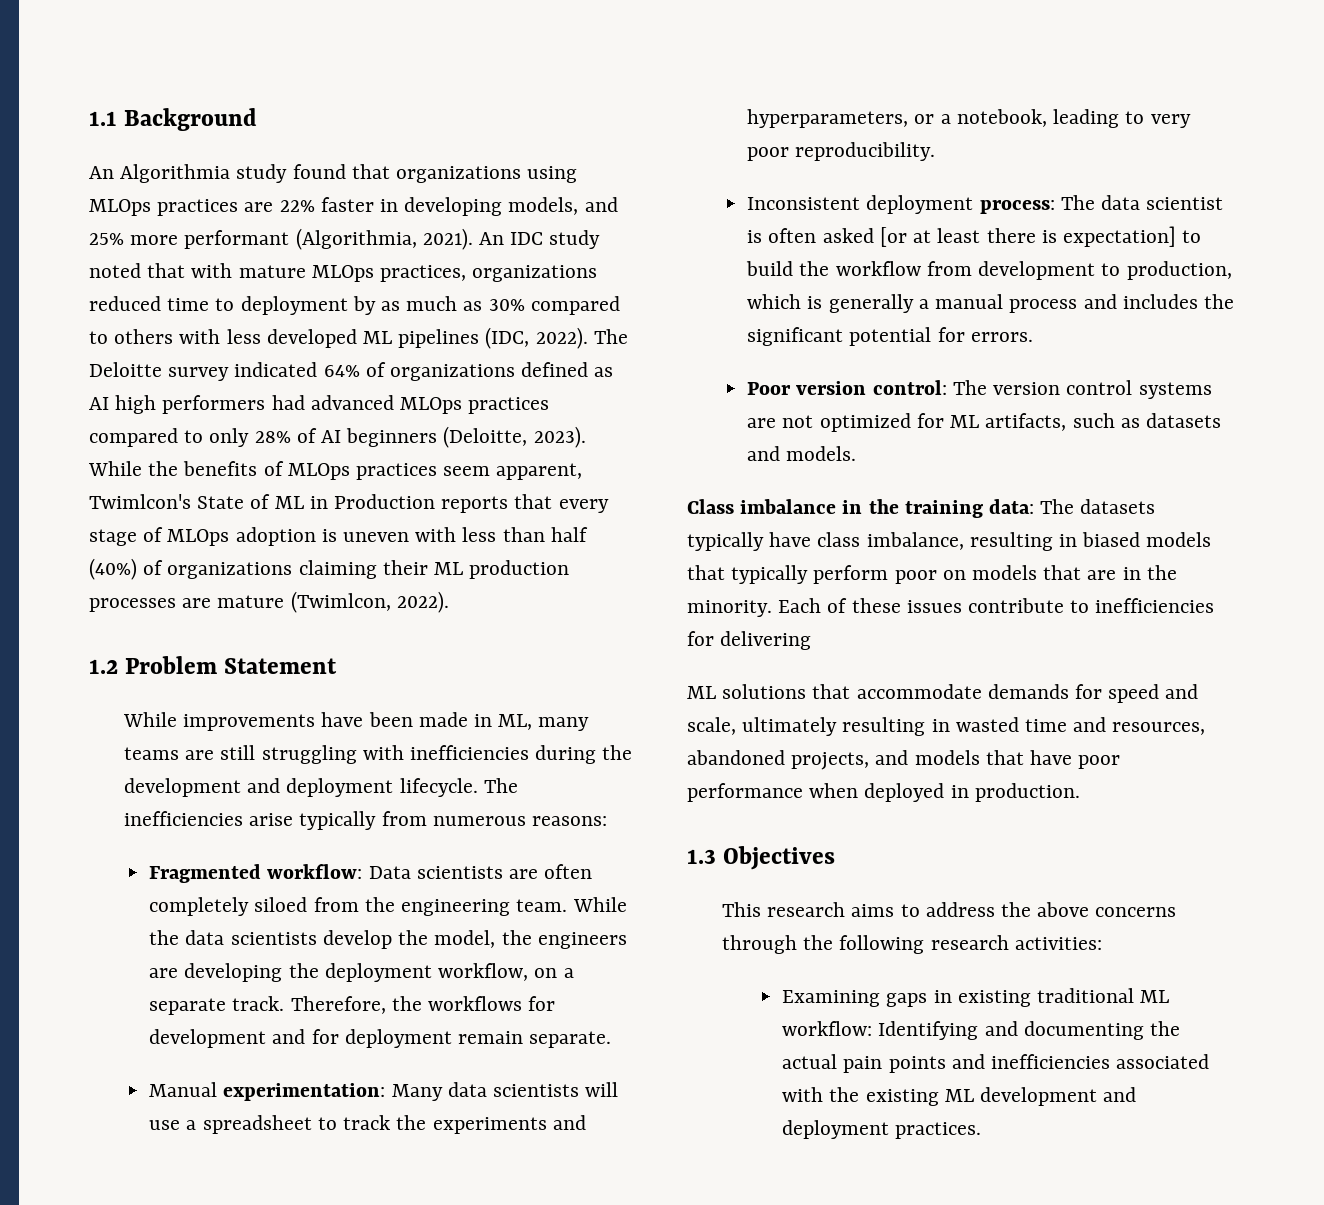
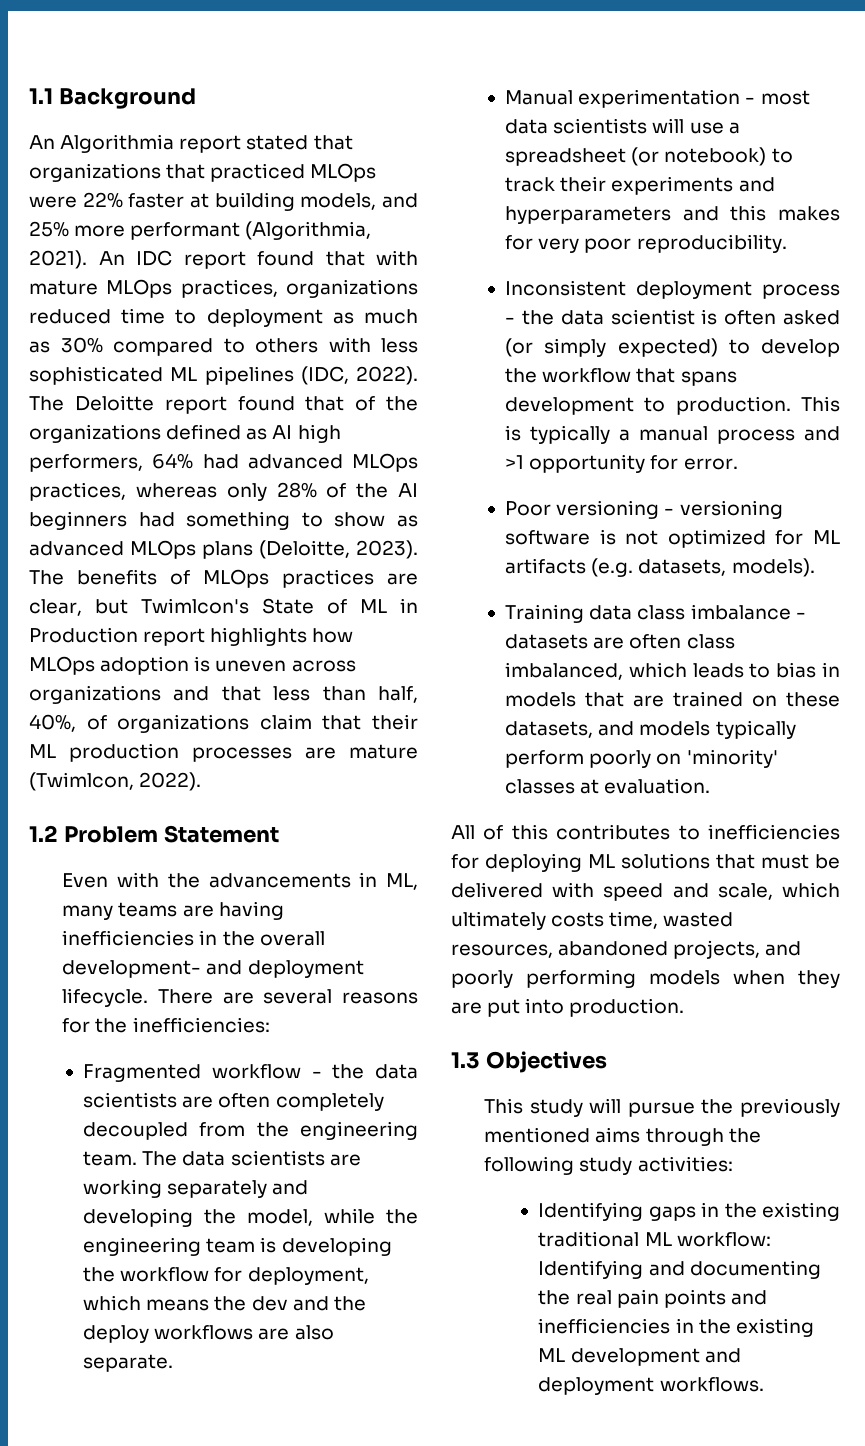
- An Algorithmia study found that organizations using MLOps practices are 22% faster in developing models, and 25% more performant (Algorithmia, 2021).
+ An Algorithmia report stated that organizations that practiced MLOps were 22% faster at building models, and 25% more performant (Algorithmia, 2021).
- An IDC study noted that with mature MLOps practices, organizations reduced time to deployment by as much as 30% compared to others with less developed ML pipelines (IDC, 2022).
+ An IDC report found that with mature MLOps practices, organizations reduced time to deployment as much as 30% compared to others with less sophisticated ML pipelines (IDC, 2022).
- The Deloitte survey indicated 64% of organizations defined as AI high performers had advanced MLOps practices compared to only 28% of AI beginners (Deloitte, 2023). While the benefits of MLOps practices seem apparent, Twimlcon's State of ML in Production reports that every stage of MLOps adoption is uneven with less than half (40%) of organizations claiming their ML production processes are mature (Twimlcon, 2022).
+ The Deloitte report found that of the organizations defined as AI high performers, 64% had advanced MLOps practices, whereas only 28% of the AI beginners had something to show as advanced MLOps plans (Deloitte, 2023). The benefits of MLOps practices are clear, but Twimlcon's State of ML in Production report highlights how MLOps adoption is uneven across organizations and that less than half, 40%, of organizations claim that their ML production processes are mature (Twimlcon, 2022).
- While improvements have been made in ML, many teams are still struggling with inefficiencies during the development and deployment lifecycle. The inefficiencies arise typically from numerous reasons:
- Fragmented workflow: Data scientists are often completely siloed from the engineering team.
+ Even with the advancements in ML, many teams are having inefficiencies in the overall development- and deployment lifecycle. There are several reasons for the inefficiencies:
+ Fragmented workflow - the data scientists are often completely decoupled from the engineering team.
- While the data scientists develop the model, the engineers are developing the deployment workflow, on a separate track. Therefore, the workflows for development and for deployment remain separate.
+ The data scientists are working separately and developing the model, while the engineering team is developing the workflow for deployment, which means the dev and the deploy workflows are also separate.
- Manual experimentation: Many data scientists will use a spreadsheet to track the experiments and hyperparameters, or a notebook, leading to very poor reproducibility.
+ Manual experimentation - most data scientists will use a spreadsheet (or notebook) to track their experiments and hyperparameters and this makes for very poor reproducibility.
- Inconsistent deployment process: The data scientist is often asked [or at least there is expectation] to build the workflow from development to production, which is generally a manual process and includes the significant potential for errors.
- Poor version control: The version control systems are not optimized for ML artifacts, such as datasets and models.
- Class imbalance in the training data: The datasets typically have class imbalance, resulting in biased models that typically perform poor on models that are in the minority. Each of these issues contribute to inefficiencies for delivering
- ML solutions that accommodate demands for speed and scale, ultimately resulting in wasted time and resources, abandoned projects, and models that have poor performance when deployed in production.
+ Inconsistent deployment process - the data scientist is often asked (or simply expected) to develop the workflow that spans development to production. This is typically a manual process and >1 opportunity for error.
+ Poor versioning - versioning software is not optimized for ML artifacts (e.g. datasets, models).
+ Training data class imbalance - datasets are often class imbalanced, which leads to bias in models that are trained on these datasets, and models typically perform poorly on 'minority' classes at evaluation.
+ All of this contributes to inefficiencies for deploying ML solutions that must be delivered with speed and scale, which ultimately costs time, wasted resources, abandoned projects, and poorly performing models when they are put into production.
  1.3 Objectives
- This research aims to address the above concerns through the following research activities:
+ This study will pursue the previously mentioned aims through the following study activities:
- Examining gaps in existing traditional ML workflow: Identifying and documenting the actual pain points and inefficiencies associated with the existing ML development and deployment practices.
+ Identifying gaps in the existing traditional ML workflow: Identifying and documenting the real pain points and inefficiencies in the existing ML development and deployment workflows.

